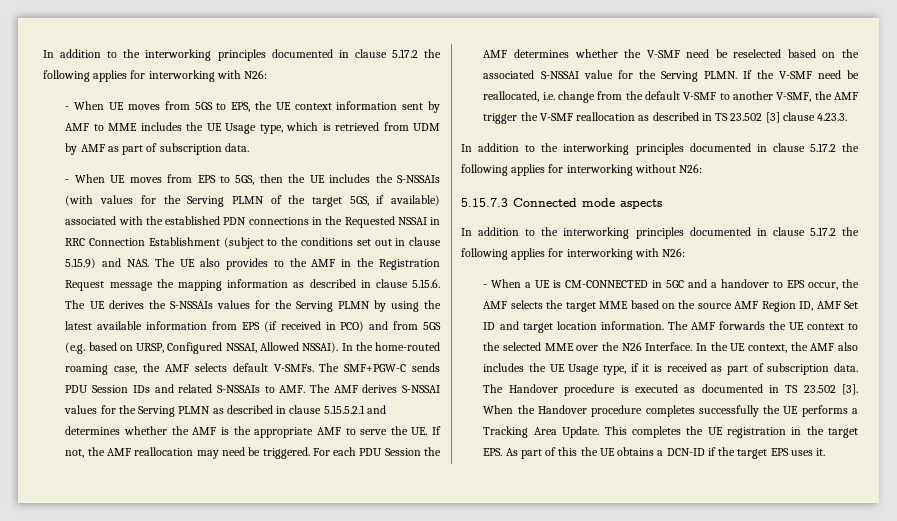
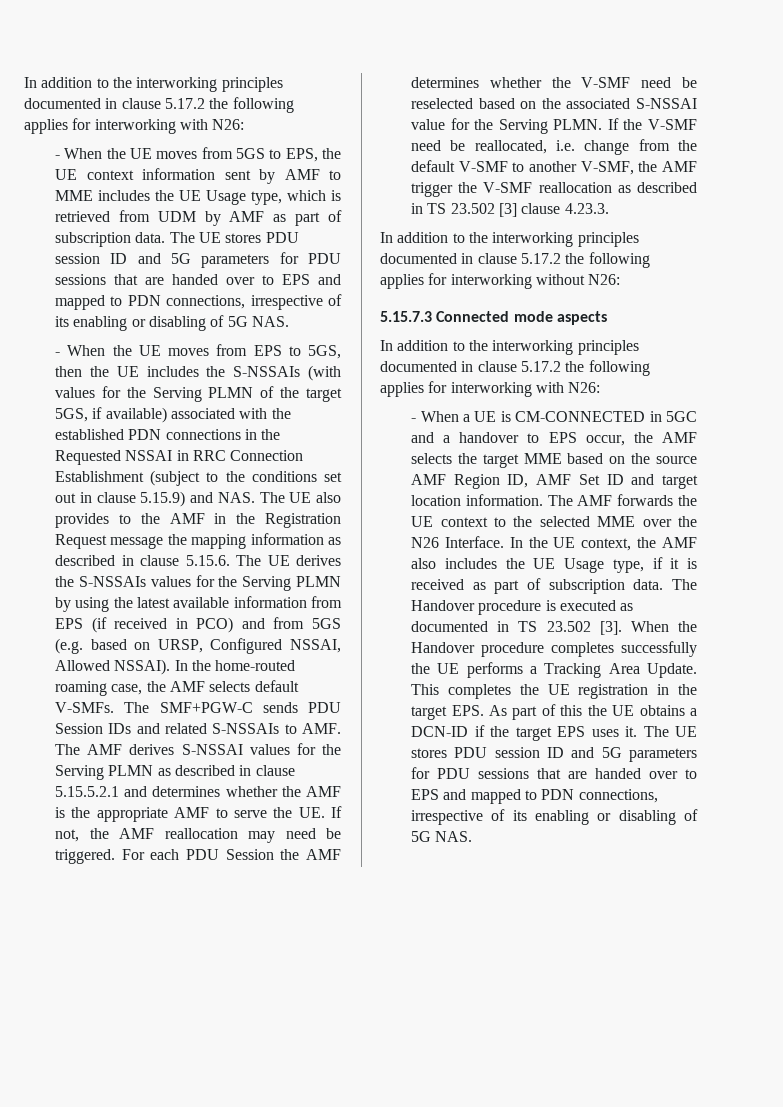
- - When UE moves from 5GS to EPS, the UE context information sent by AMF to MME includes the UE Usage type, which is retrieved from UDM by AMF as part of subscription data.
- - When UE moves from EPS to 5GS, then the UE includes the S-NSSAIs (with values for the Serving PLMN of the target 5GS, if available) associated with the established PDN connections in the Requested NSSAI in RRC Connection Establishment (subject to the conditions set out in clause 5.15.9) and NAS. The UE also provides to the AMF in the Registration Request message the mapping information as described in clause 5.15.6. The UE derives the S-NSSAIs values for the Serving PLMN by using the latest available information from EPS (if received in PCO) and from 5GS (e.g. based on URSP, Configured NSSAI, Allowed NSSAI).
+ - When the UE moves from 5GS to EPS, the UE context information sent by AMF to MME includes the UE Usage type, which is retrieved from UDM by AMF as part of subscription data. The UE stores PDU session ID and 5G parameters for PDU sessions that are handed over to EPS and mapped to PDN connections, irrespective of its enabling or disabling of 5G NAS.
+ - When the UE moves from EPS to 5GS, then the UE includes the S-NSSAIs (with values for the Serving PLMN of the target 5GS, if available) associated with the established PDN connections in the Requested NSSAI in RRC Connection Establishment (subject to the conditions set out in clause 5.15.9) and NAS. The UE also provides to the AMF in the Registration Request message the mapping information as described in clause 5.15.6. The UE derives the S-NSSAIs values for the Serving PLMN by using the latest available information from EPS (if received in PCO) and from 5GS (e.g. based on URSP, Configured NSSAI, Allowed NSSAI).
- This completes the UE registration in the target EPS. As part of this the UE obtains a DCN-ID if the target EPS uses it.
+ This completes the UE registration in the target EPS. As part of this the UE obtains a DCN-ID if the target EPS uses it. The UE stores PDU session ID and 5G parameters for PDU sessions that are handed over to EPS and mapped to PDN connections, irrespective of its enabling or disabling of 5G NAS.

